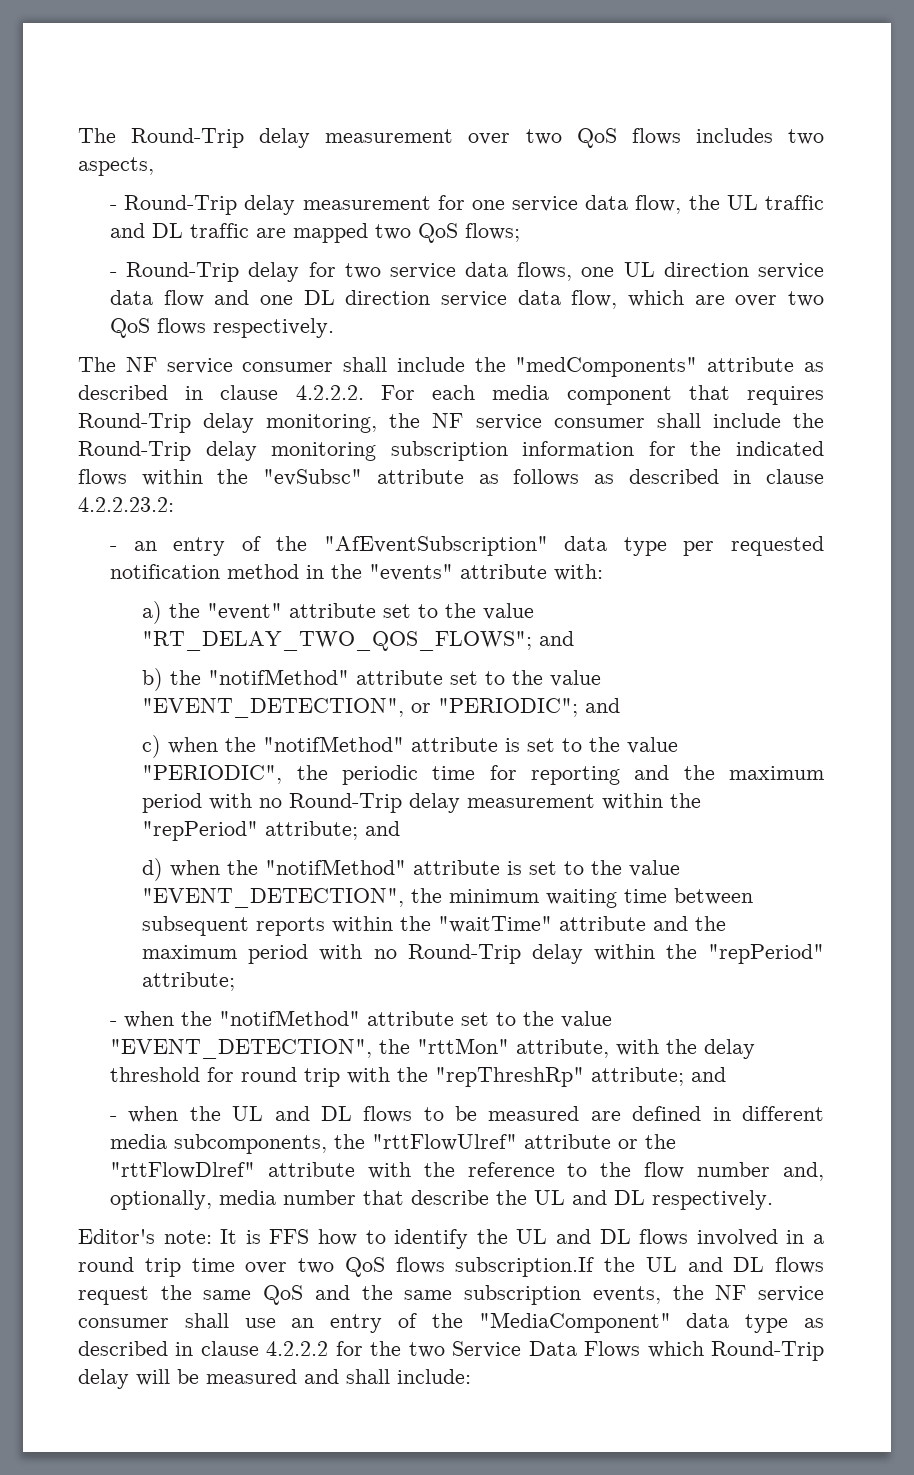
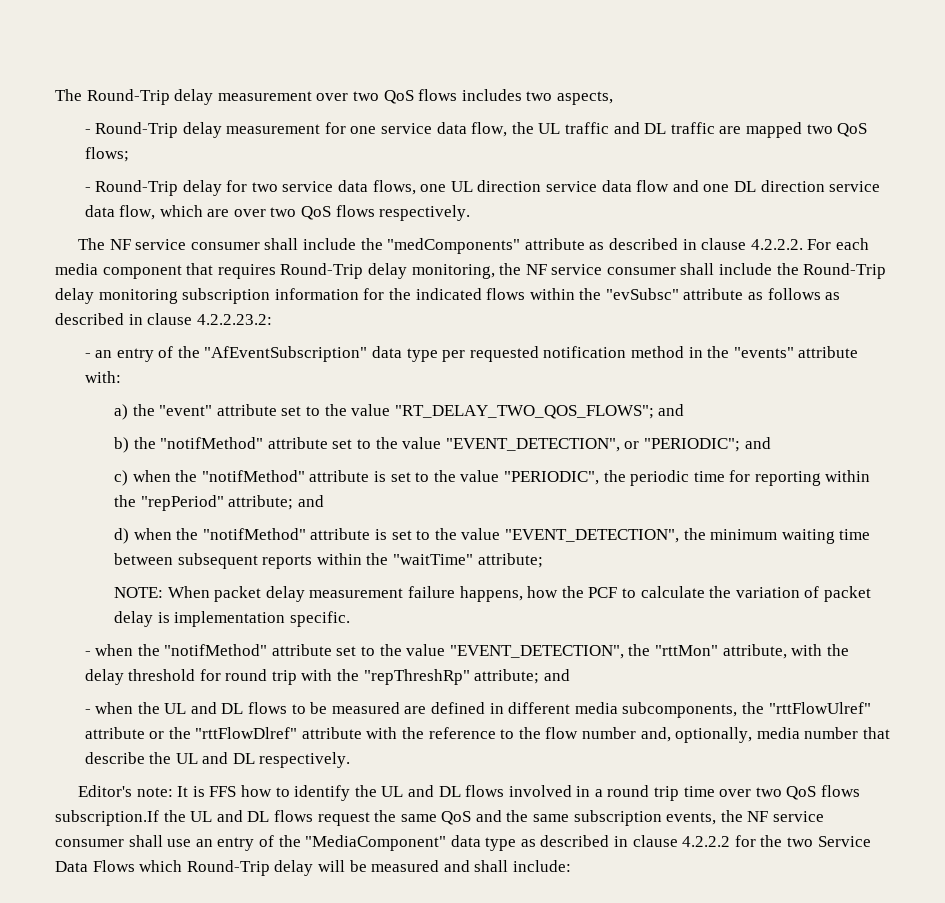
- c) when the "notifMethod" attribute is set to the value "PERIODIC", the periodic time for reporting and the maximum period with no Round-Trip delay measurement within the "repPeriod" attribute; and
+ c) when the "notifMethod" attribute is set to the value "PERIODIC", the periodic time for reporting within the "repPeriod" attribute; and
- d) when the "notifMethod" attribute is set to the value "EVENT_DETECTION", the minimum waiting time between subsequent reports within the "waitTime" attribute and the maximum period with no Round-Trip delay within the "repPeriod" attribute;
+ d) when the "notifMethod" attribute is set to the value "EVENT_DETECTION", the minimum waiting time between subsequent reports within the "waitTime" attribute;
+ NOTE: When packet delay measurement failure happens, how the PCF to calculate the variation of packet delay is implementation specific.

